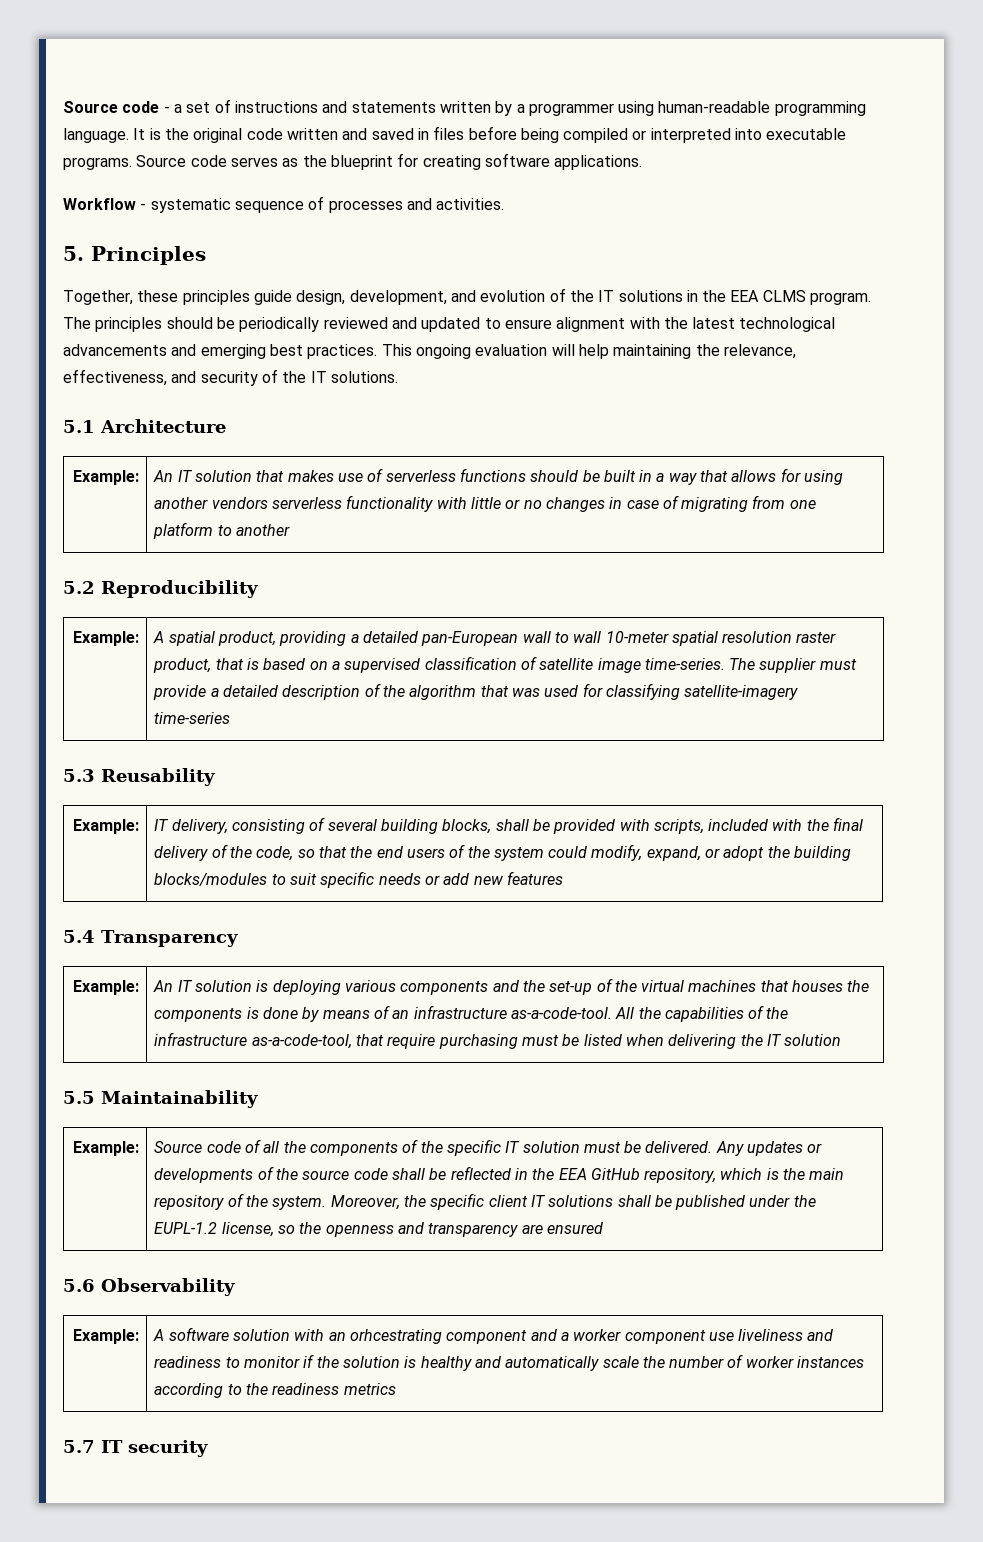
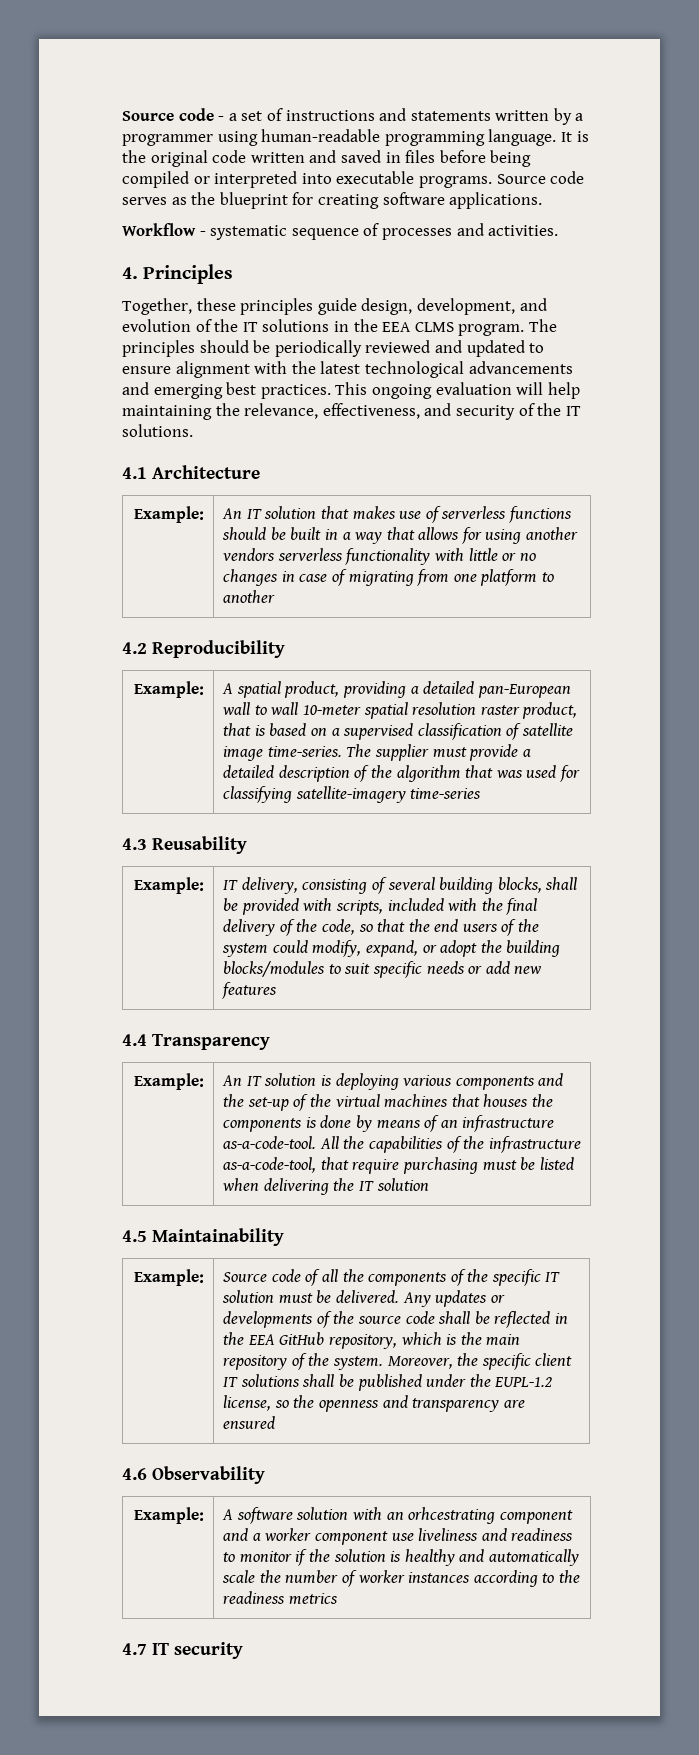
- 5. Principles
+ 4. Principles
- 5.1 Architecture
+ 4.1 Architecture
- 5.2 Reproducibility
+ 4.2 Reproducibility
- 5.3 Reusability
+ 4.3 Reusability
- 5.4 Transparency
+ 4.4 Transparency
- 5.5 Maintainability
+ 4.5 Maintainability
- 5.6 Observability
+ 4.6 Observability
- 5.7 IT security
+ 4.7 IT security

